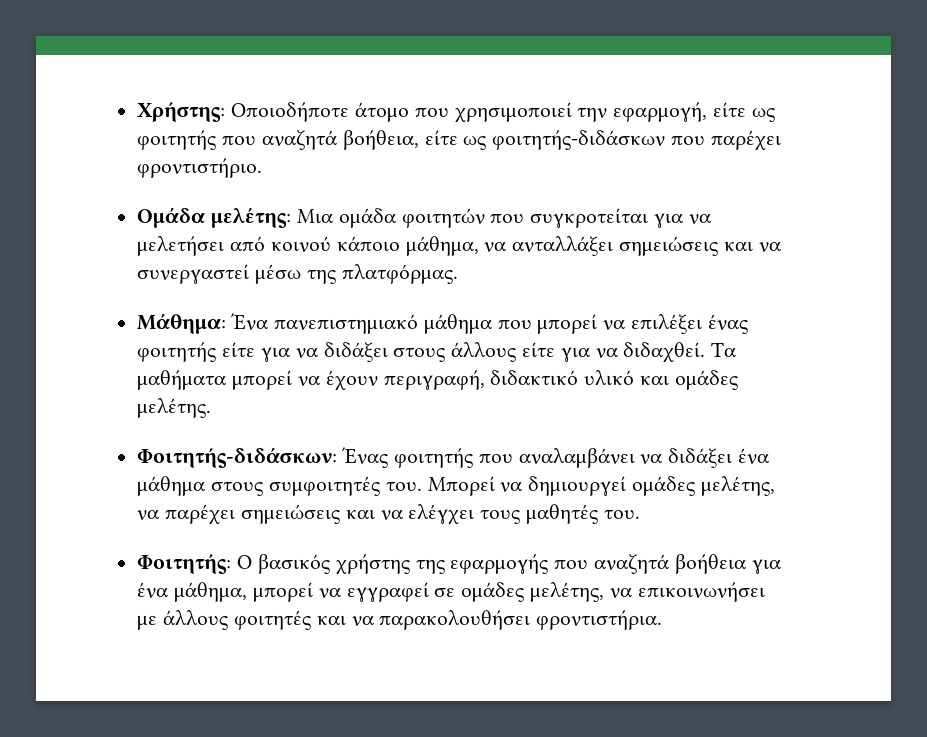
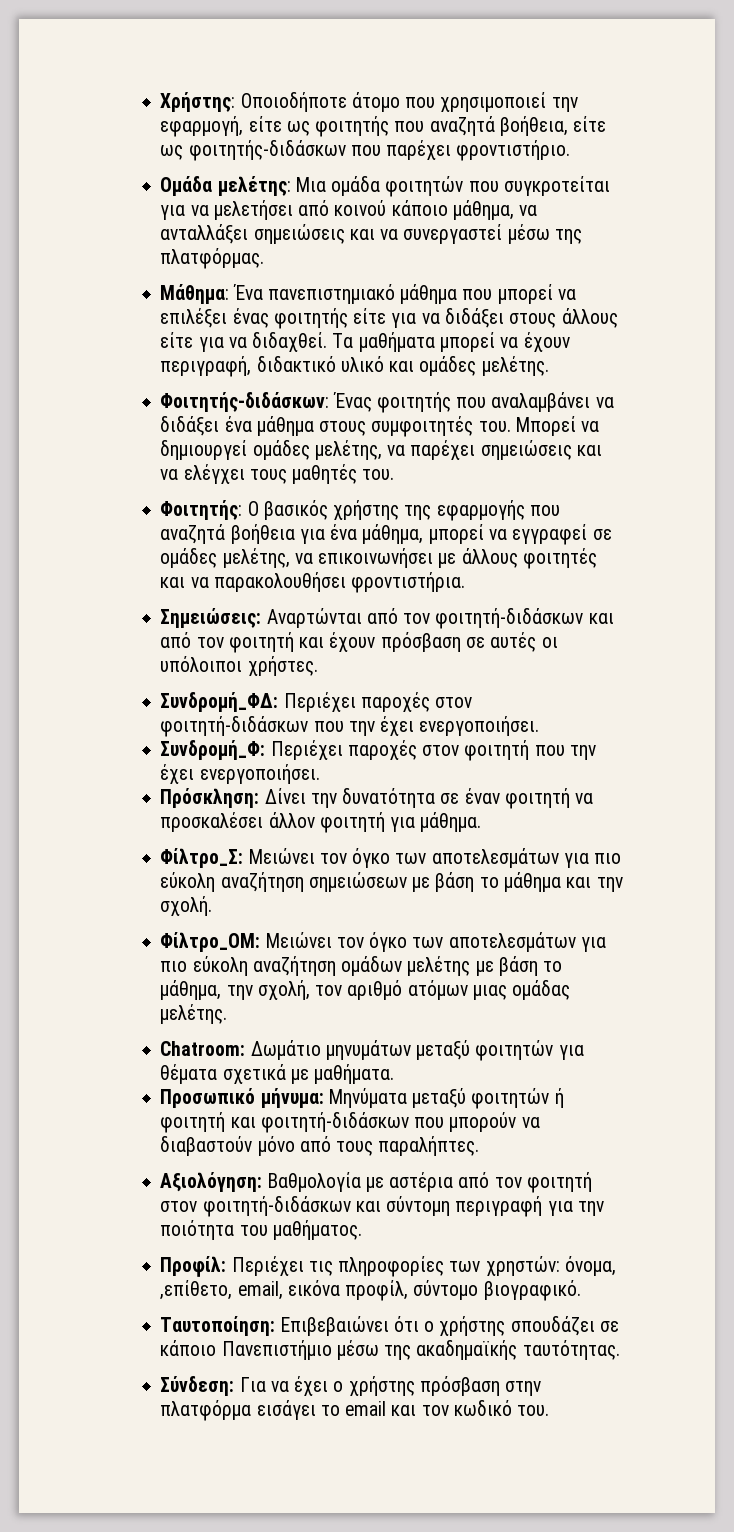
+ Σημειώσεις: Αναρτώνται από τον φοιτητή-διδάσκων και από τον φοιτητή και έχουν πρόσβαση σε αυτές οι υπόλοιποι χρήστες.
+ Συνδρομή_ΦΔ: Περιέχει παροχές στον φοιτητή-διδάσκων που την έχει ενεργοποιήσει.
+ Συνδρομή_Φ: Περιέχει παροχές στον φοιτητή που την έχει ενεργοποιήσει.
+ Πρόσκληση: Δίνει την δυνατότητα σε έναν φοιτητή να προσκαλέσει άλλον φοιτητή για μάθημα.
+ Φίλτρο_Σ: Μειώνει τον όγκο των αποτελεσμάτων για πιο εύκολη αναζήτηση σημειώσεων με βάση το μάθημα και την σχολή.
+ Φίλτρο_ΟΜ: Μειώνει τον όγκο των αποτελεσμάτων για πιο εύκολη αναζήτηση ομάδων μελέτης με βάση το μάθημα, την σχολή, τον αριθμό ατόμων μιας ομάδας μελέτης.
+ Chatroom: Δωμάτιο μηνυμάτων μεταξύ φοιτητών για θέματα σχετικά με μαθήματα.
+ Προσωπικό μήνυμα: Μηνύματα μεταξύ φοιτητών ή φοιτητή και φοιτητή-διδάσκων που μπορούν να διαβαστούν μόνο από τους παραλήπτες.
+ Αξιολόγηση: Βαθμολογία με αστέρια από τον φοιτητή στον φοιτητή-διδάσκων και σύντομη περιγραφή για την ποιότητα του μαθήματος.
+ Προφίλ: Περιέχει τις πληροφορίες των χρηστών: όνομα, ,επίθετο, email, εικόνα προφίλ, σύντομο βιογραφικό.
+ Ταυτοποίηση: Επιβεβαιώνει ότι ο χρήστης σπουδάζει σε κάποιο Πανεπιστήμιο μέσω της ακαδημαϊκής ταυτότητας.
+ Σύνδεση: Για να έχει ο χρήστης πρόσβαση στην πλατφόρμα εισάγει το email και τον κωδικό του.

